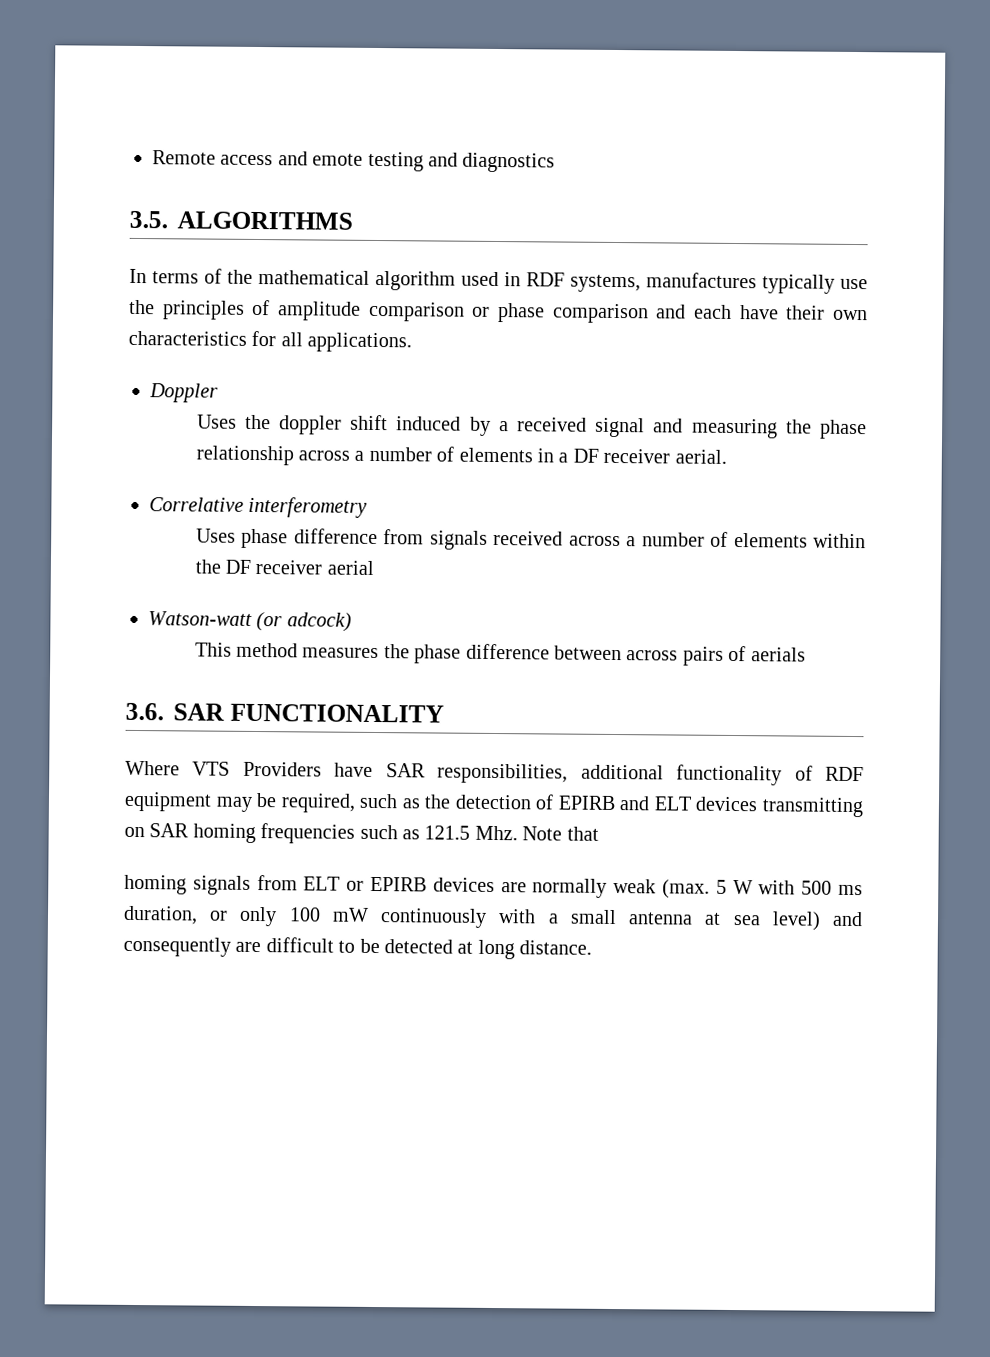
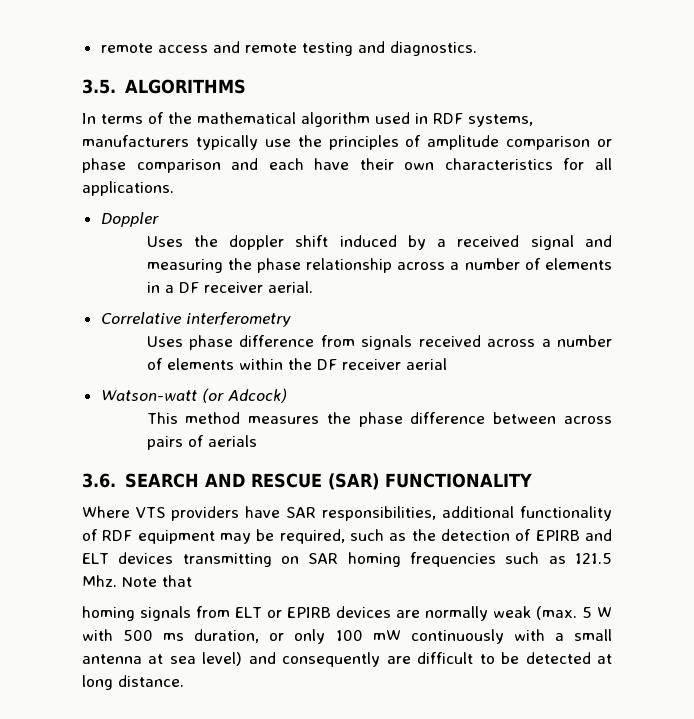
- Remote access and emote testing and diagnostics
+ remote access and remote testing and diagnostics.
- In terms of the mathematical algorithm used in RDF systems, manufactures typically use the principles of amplitude comparison or phase comparison and each have their own characteristics for all applications.
+ In terms of the mathematical algorithm used in RDF systems, manufacturers typically use the principles of amplitude comparison or phase comparison and each have their own characteristics for all applications.
- Watson-watt (or adcock)
+ Watson-watt (or Adcock)
- 3.6. SAR FUNCTIONALITY
+ 3.6. SEARCH AND RESCUE (SAR) FUNCTIONALITY
- Where VTS Providers have SAR responsibilities, additional functionality of RDF equipment may be required, such as the detection of EPIRB and ELT devices transmitting on SAR homing frequencies such as 121.5 Mhz. Note that
+ Where VTS providers have SAR responsibilities, additional functionality of RDF equipment may be required, such as the detection of EPIRB and ELT devices transmitting on SAR homing frequencies such as 121.5 Mhz. Note that

